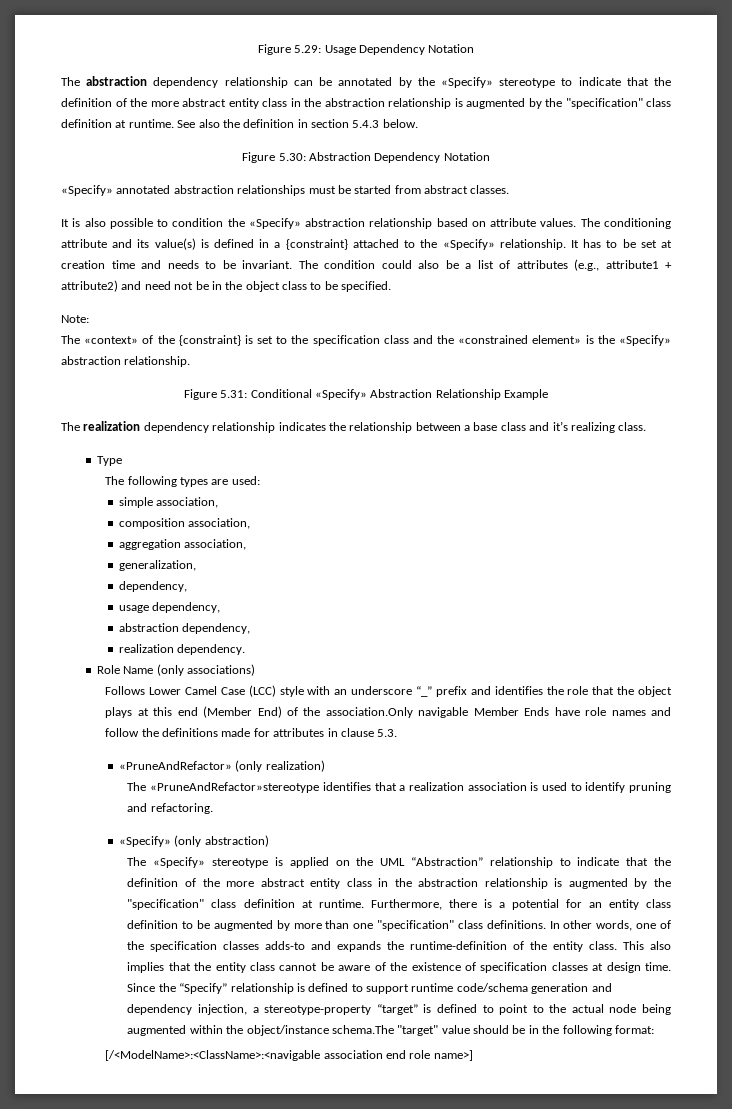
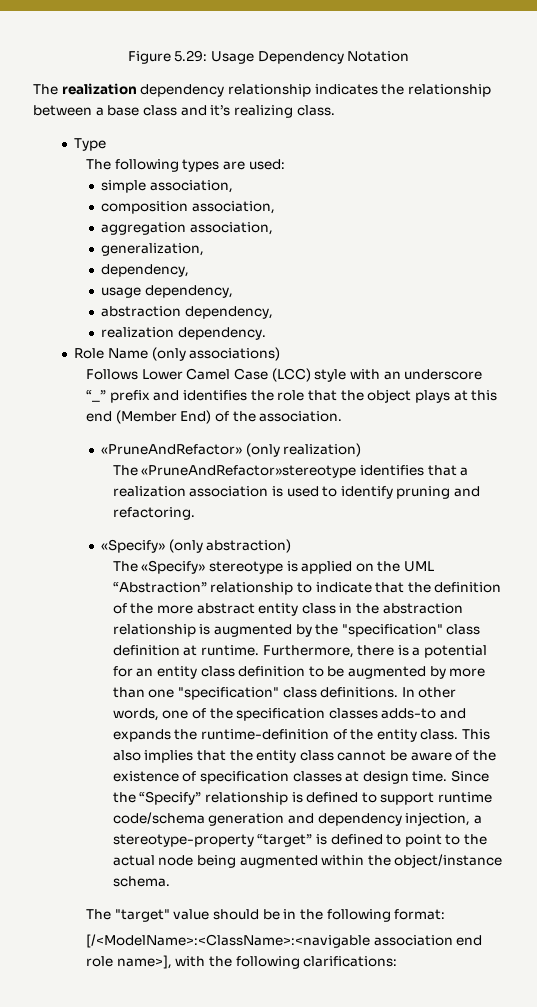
- The abstraction dependency relationship can be annotated by the «Specify» stereotype to indicate that the definition of the more abstract entity class in the abstraction relationship is augmented by the "specification" class definition at runtime. See also the definition in section 5.4.3 below.
- Figure 5.30: Abstraction Dependency Notation
- «Specify» annotated abstraction relationships must be started from abstract classes.
- It is also possible to condition the «Specify» abstraction relationship based on attribute values. The conditioning attribute and its value(s) is defined in a {constraint} attached to the «Specify» relationship. It has to be set at creation time and needs to be invariant. The condition could also be a list of attributes (e.g., attribute1 + attribute2) and need not be in the object class to be specified.
- Note:
- The «context» of the {constraint} is set to the specification class and the «constrained element» is the «Specify» abstraction relationship.
- Figure 5.31: Conditional «Specify» Abstraction Relationship Example
- Follows Lower Camel Case (LCC) style with an underscore “_” prefix and identifies the role that the object plays at this end (Member End) of the association.Only navigable Member Ends have role names and follow the definitions made for attributes in clause 5.3.
+ Follows Lower Camel Case (LCC) style with an underscore “_” prefix and identifies the role that the object plays at this end (Member End) of the association.
- Since the “Specify” relationship is defined to support runtime code/schema generation and dependency injection, a stereotype-property “target” is defined to point to the actual node being augmented within the object/instance schema.The "target" value should be in the following format:
+ Since the “Specify” relationship is defined to support runtime code/schema generation and dependency injection, a stereotype-property “target” is defined to point to the actual node being augmented within the object/instance schema.
+ The "target" value should be in the following format:
- [/<ModelName>:<ClassName>:<navigable association end role name>]
+ [/<ModelName>:<ClassName>:<navigable association end role name>], with the following clarifications:

